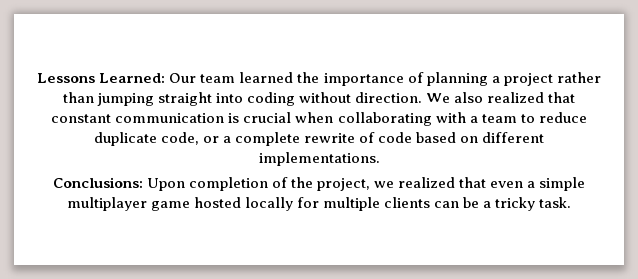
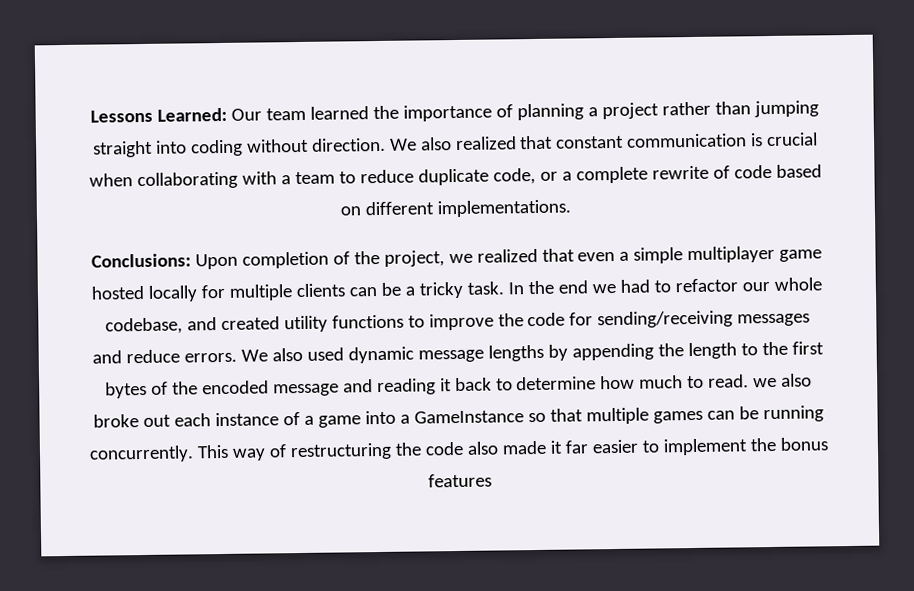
+ In the end we had to refactor our whole codebase, and created utility functions to improve the code for sending/receiving messages and reduce errors. We also used dynamic message lengths by appending the length to the first bytes of the encoded message and reading it back to determine how much to read. we also broke out each instance of a game into a GameInstance so that multiple games can be running concurrently. This way of restructuring the code also made it far easier to implement the bonus features

